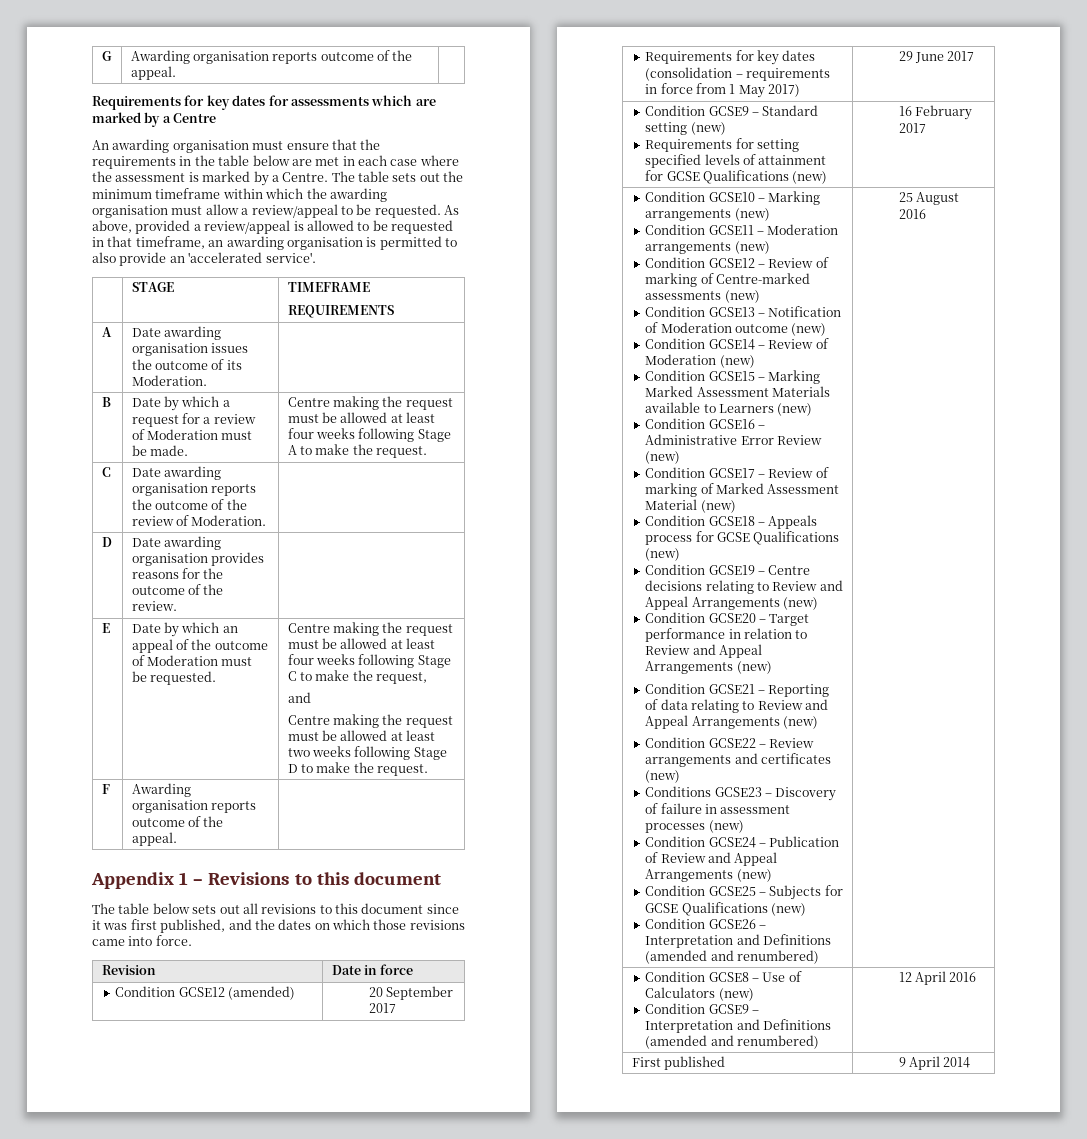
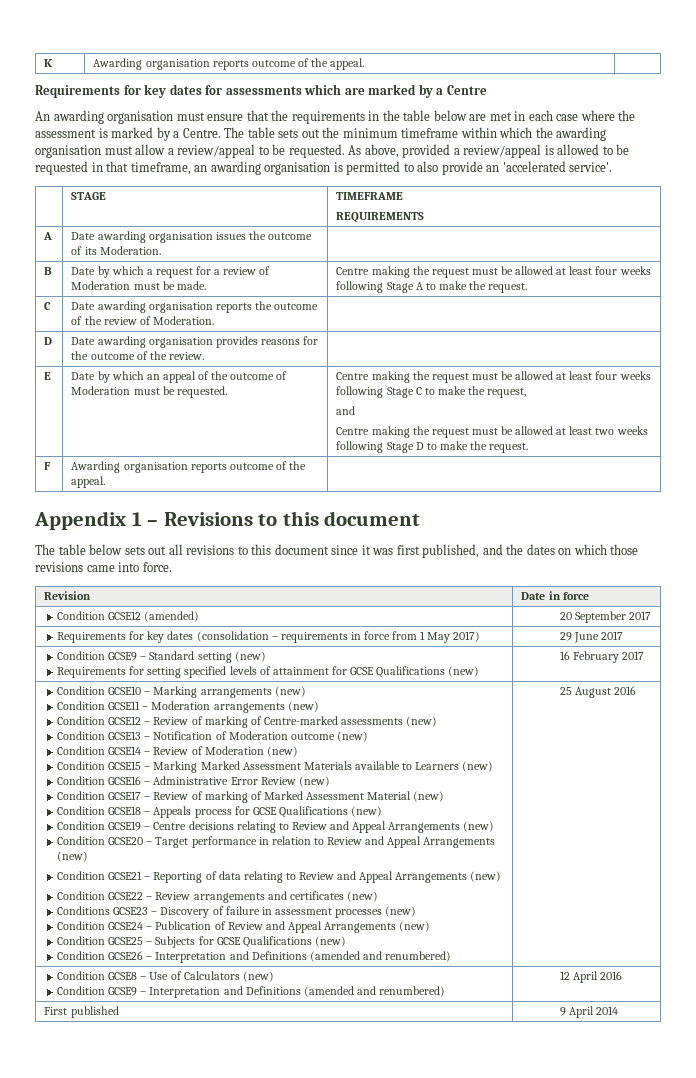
- G | Awarding organisation reports outcome of the appeal. |
+ K | Awarding organisation reports outcome of the appeal. |

